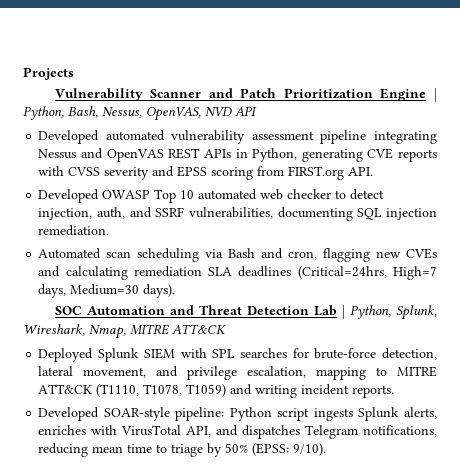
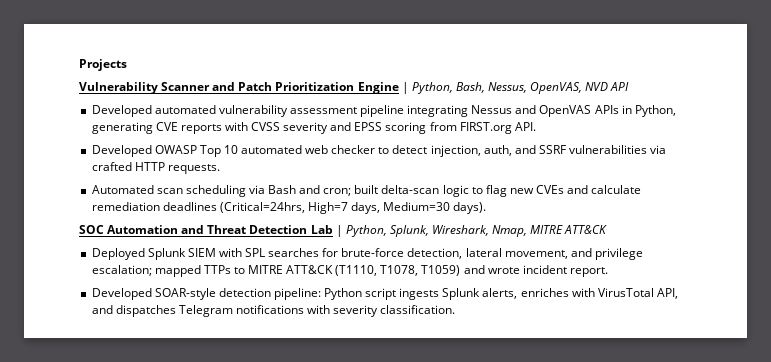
- Developed automated vulnerability assessment pipeline integrating Nessus and OpenVAS REST APIs in Python, generating CVE reports with CVSS severity and EPSS scoring from FIRST.org API.
+ Developed automated vulnerability assessment pipeline integrating Nessus and OpenVAS APIs in Python, generating CVE reports with CVSS severity and EPSS scoring from FIRST.org API.
- Developed OWASP Top 10 automated web checker to detect injection, auth, and SSRF vulnerabilities, documenting SQL injection remediation.
+ Developed OWASP Top 10 automated web checker to detect injection, auth, and SSRF vulnerabilities via crafted HTTP requests.
- Automated scan scheduling via Bash and cron, flagging new CVEs and calculating remediation SLA deadlines (Critical=24hrs, High=7 days, Medium=30 days).
+ Automated scan scheduling via Bash and cron; built delta-scan logic to flag new CVEs and calculate remediation deadlines (Critical=24hrs, High=7 days, Medium=30 days).
- Deployed Splunk SIEM with SPL searches for brute-force detection, lateral movement, and privilege escalation, mapping to MITRE ATT&CK (T1110, T1078, T1059) and writing incident reports.
+ Deployed Splunk SIEM with SPL searches for brute-force detection, lateral movement, and privilege escalation; mapped TTPs to MITRE ATT&CK (T1110, T1078, T1059) and wrote incident report.
- Developed SOAR-style pipeline: Python script ingests Splunk alerts, enriches with VirusTotal API, and dispatches Telegram notifications, reducing mean time to triage by 50% (EPSS: 9/10).
+ Developed SOAR-style detection pipeline: Python script ingests Splunk alerts, enriches with VirusTotal API, and dispatches Telegram notifications with severity classification.

